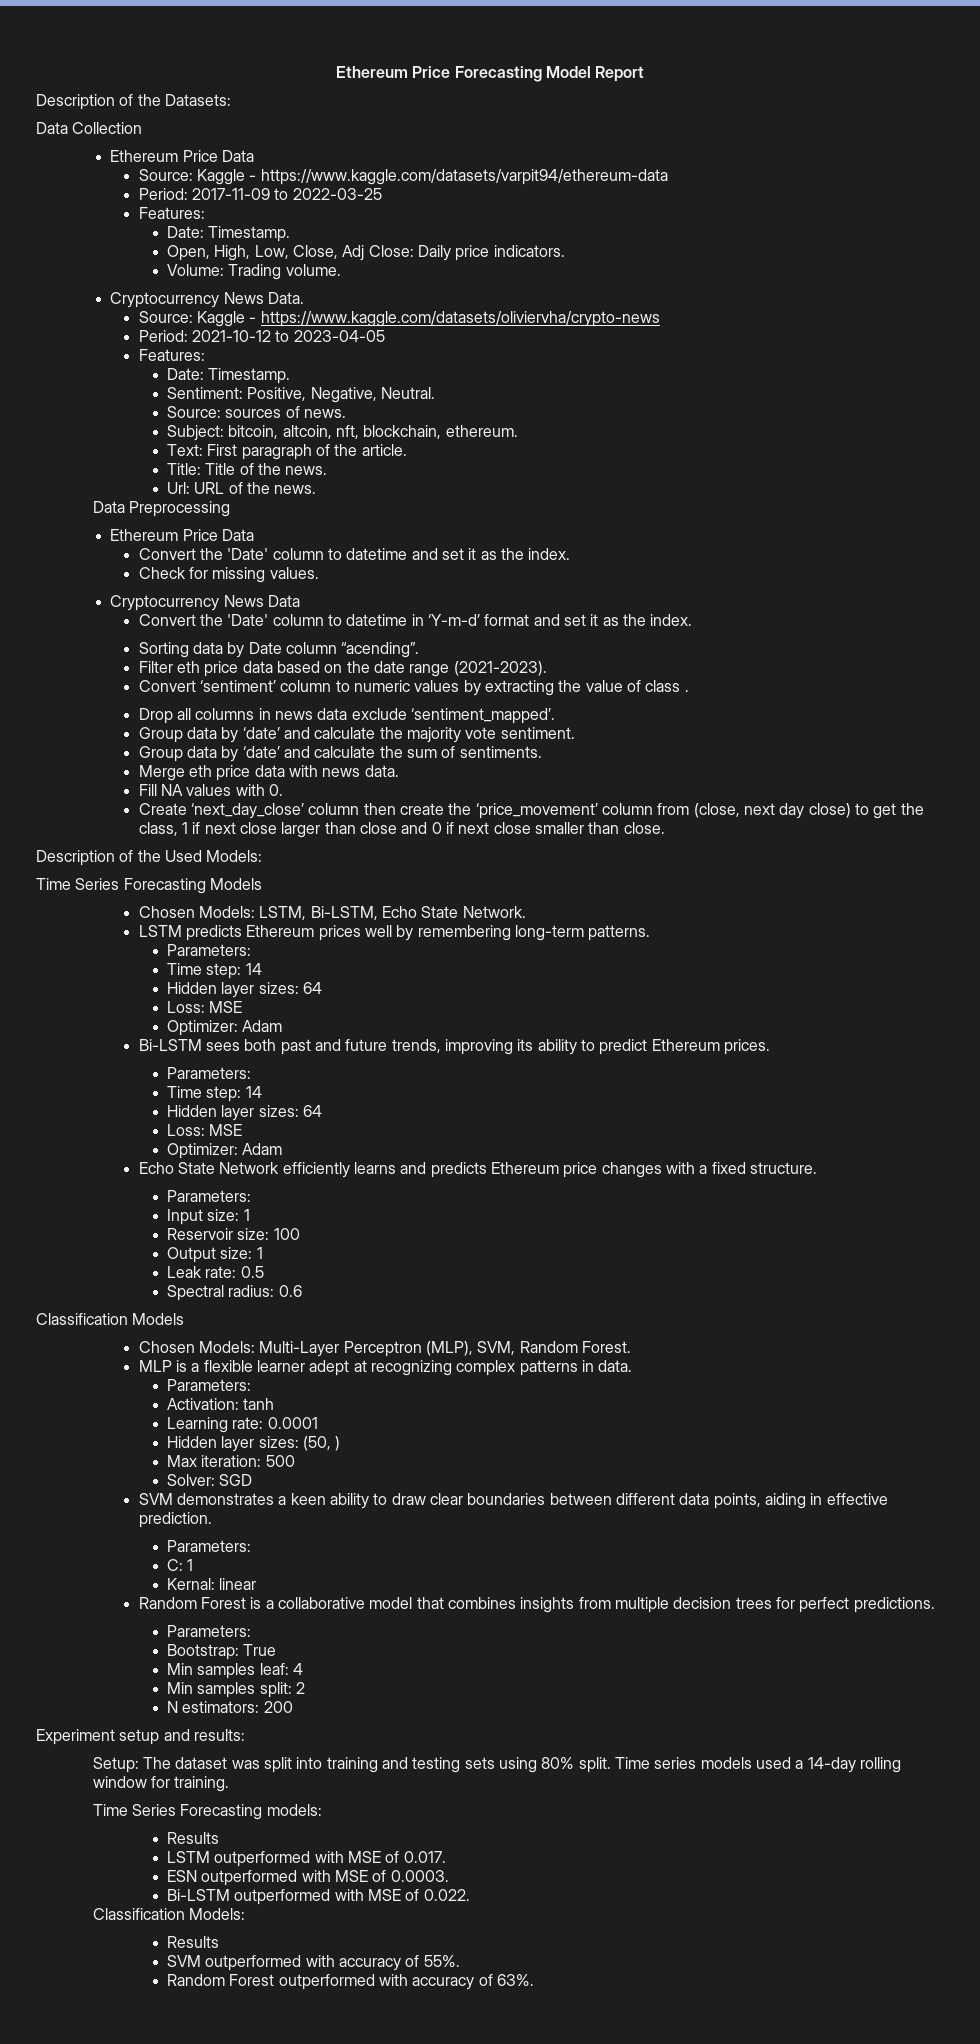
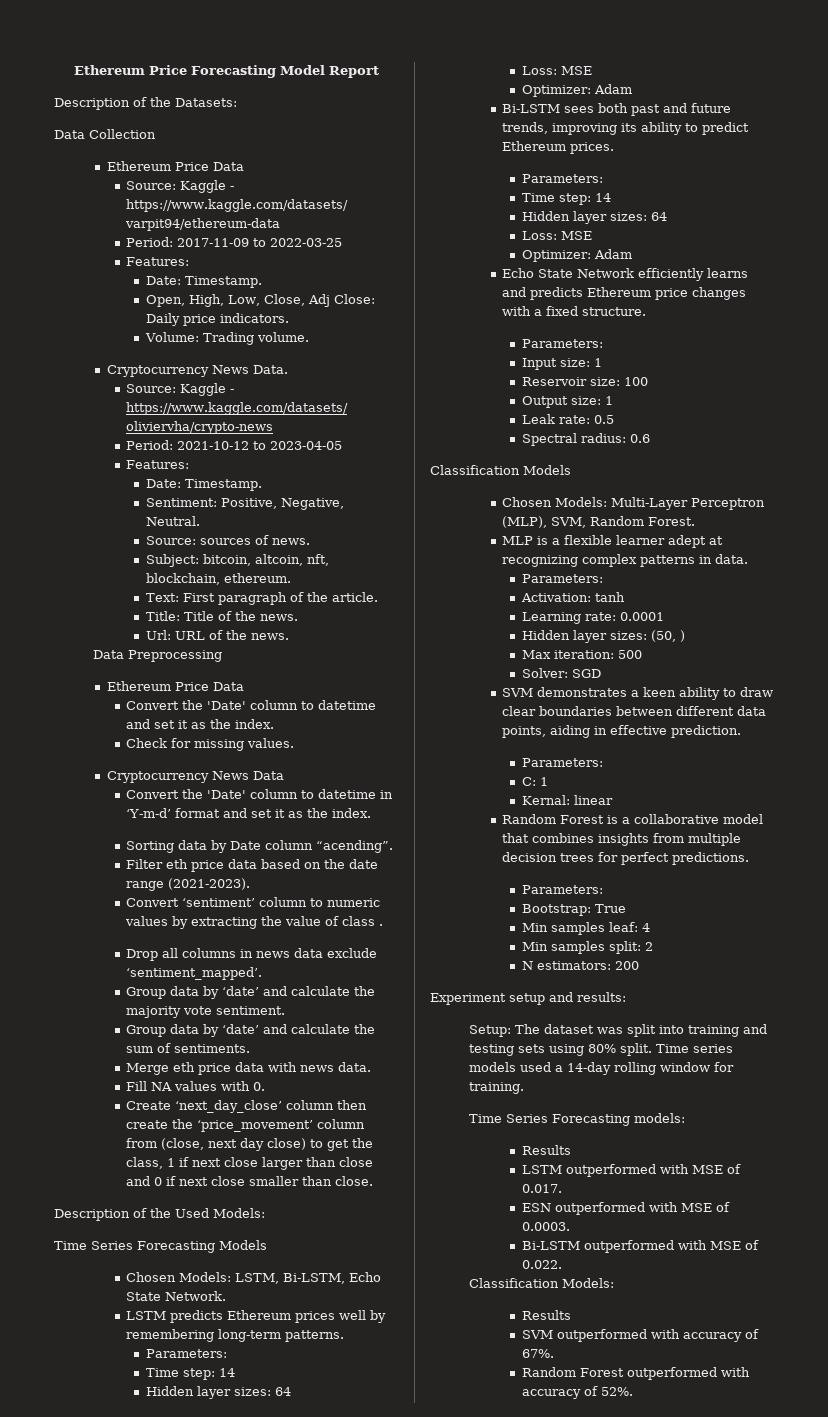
- SVM outperformed with accuracy of 55%.
+ SVM outperformed with accuracy of 67%.
- Random Forest outperformed with accuracy of 63%.
+ Random Forest outperformed with accuracy of 52%.

